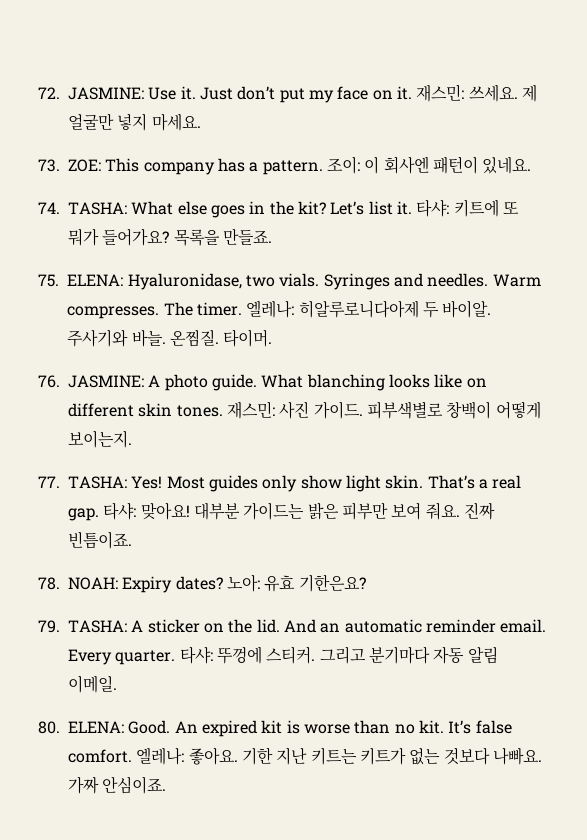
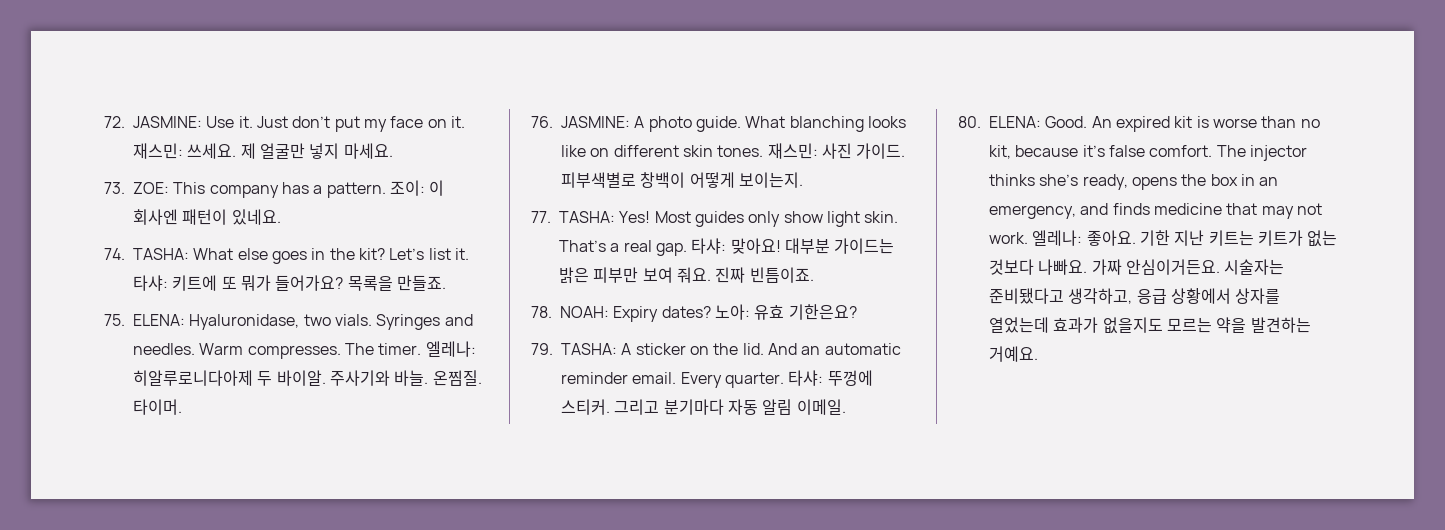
- An expired kit is worse than no kit. It’s false comfort.
+ An expired kit is worse than no kit, because it’s false comfort. The injector thinks she’s ready, opens the box in an emergency, and finds medicine that may not work.
- 가짜 안심이죠.
+ 가짜 안심이거든요. 시술자는 준비됐다고 생각하고, 응급 상황에서 상자를 열었는데 효과가 없을지도 모르는 약을 발견하는 거예요.

